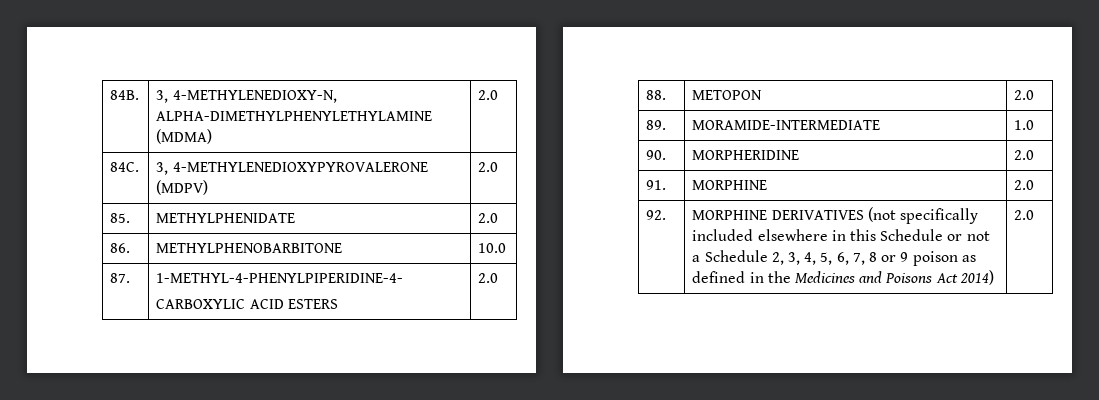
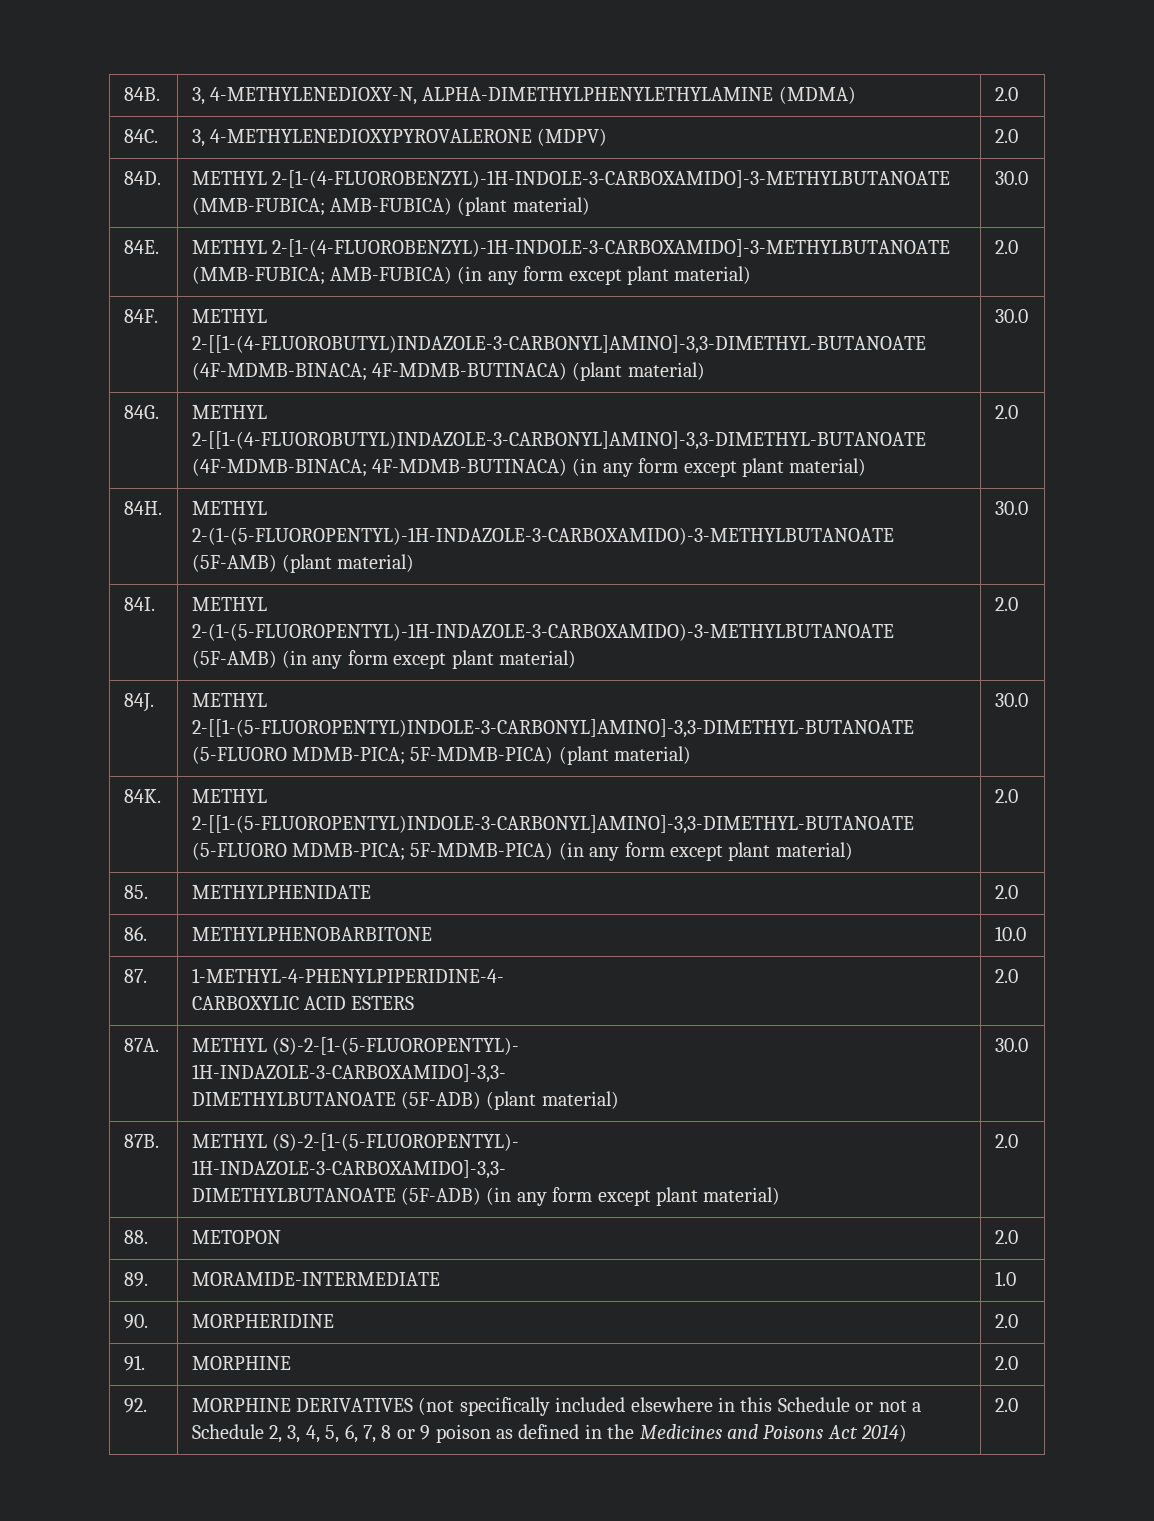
+ 84D. | METHYL 2-[1-(4-FLUOROBENZYL)-1H-INDOLE-3-CARBOXAMIDO]-3-METHYLBUTANOATE (MMB-FUBICA; AMB-FUBICA) (plant material) | 30.0
+ 84E. | METHYL 2-[1-(4-FLUOROBENZYL)-1H-INDOLE-3-CARBOXAMIDO]-3-METHYLBUTANOATE (MMB-FUBICA; AMB-FUBICA) (in any form except plant material) | 2.0
+ 84F. | METHYL 2-[[1-(4-FLUOROBUTYL)INDAZOLE-3-CARBONYL]AMINO]-3,3-DIMETHYL-BUTANOATE (4F-MDMB-BINACA; 4F-MDMB-BUTINACA) (plant material) | 30.0
+ 84G. | METHYL 2-[[1-(4-FLUOROBUTYL)INDAZOLE-3-CARBONYL]AMINO]-3,3-DIMETHYL-BUTANOATE (4F-MDMB-BINACA; 4F-MDMB-BUTINACA) (in any form except plant material) | 2.0
+ 84H. | METHYL 2-(1-(5-FLUOROPENTYL)-1H-INDAZOLE-3-CARBOXAMIDO)-3-METHYLBUTANOATE (5F-AMB) (plant material) | 30.0
+ 84I. | METHYL 2-(1-(5-FLUOROPENTYL)-1H-INDAZOLE-3-CARBOXAMIDO)-3-METHYLBUTANOATE (5F-AMB) (in any form except plant material) | 2.0
+ 84J. | METHYL 2-[[1-(5-FLUOROPENTYL)INDOLE-3-CARBONYL]AMINO]-3,3-DIMETHYL-BUTANOATE (5-FLUORO MDMB-PICA; 5F-MDMB-PICA) (plant material) | 30.0
+ 84K. | METHYL 2-[[1-(5-FLUOROPENTYL)INDOLE-3-CARBONYL]AMINO]-3,3-DIMETHYL-BUTANOATE (5-FLUORO MDMB-PICA; 5F-MDMB-PICA) (in any form except plant material) | 2.0
+ 87A. | METHYL (S)-2-[1-(5-FLUOROPENTYL)-
+ 1H-INDAZOLE-3-CARBOXAMIDO]-3,3-
+ DIMETHYLBUTANOATE (5F-ADB) (plant material) | 30.0
+ 87B. | METHYL (S)-2-[1-(5-FLUOROPENTYL)-
+ 1H-INDAZOLE-3-CARBOXAMIDO]-3,3-
+ DIMETHYLBUTANOATE (5F-ADB) (in any form except plant material) | 2.0

